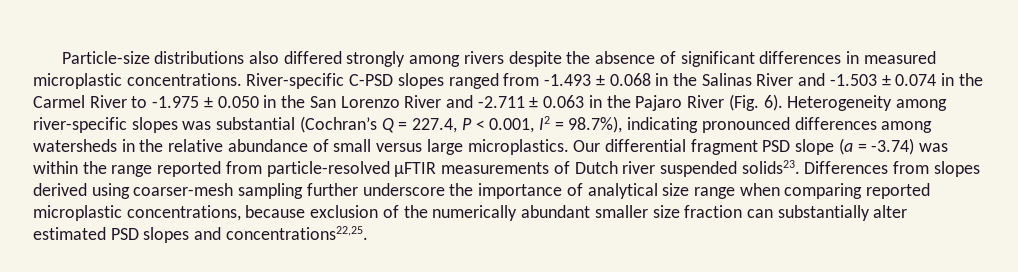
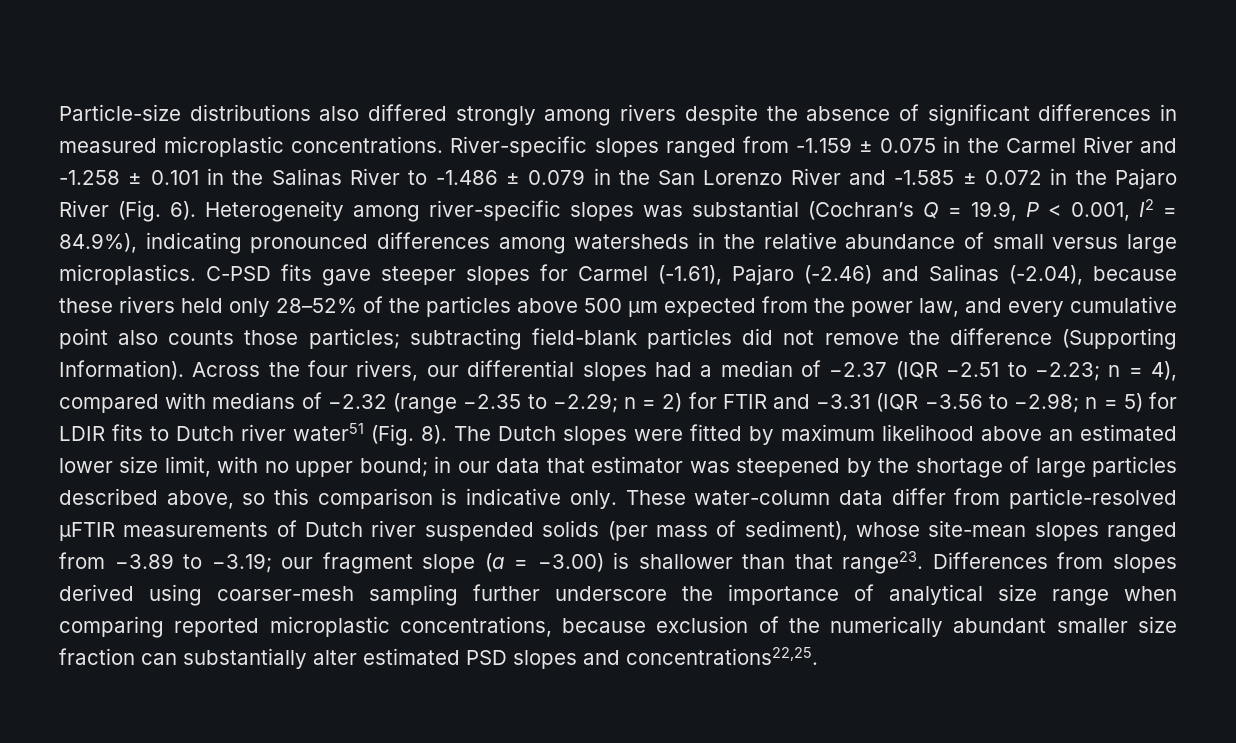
- River-specific C-PSD slopes ranged from -1.493 ± 0.068 in the Salinas River and -1.503 ± 0.074 in the Carmel River to -1.975 ± 0.050 in the San Lorenzo River and -2.711 ± 0.063 in the Pajaro River (Fig. 6).
+ River-specific slopes ranged from -1.159 ± 0.075 in the Carmel River and -1.258 ± 0.101 in the Salinas River to -1.486 ± 0.079 in the San Lorenzo River and -1.585 ± 0.072 in the Pajaro River (Fig. 6).
- Heterogeneity among river-specific slopes was substantial (Cochran’s Q = 227.4, P < 0.001, I2 = 98.7%), indicating pronounced differences among watersheds in the relative abundance of small versus large microplastics.
+ Heterogeneity among river-specific slopes was substantial (Cochran’s Q = 19.9, P < 0.001, I2 = 84.9%), indicating pronounced differences among watersheds in the relative abundance of small versus large microplastics.
- Our differential fragment PSD slope (a = -3.74) was within the range reported from particle-resolved µFTIR measurements of Dutch river suspended solids23.
+ C-PSD fits gave steeper slopes for Carmel (-1.61), Pajaro (-2.46) and Salinas (-2.04), because these rivers held only 28–52% of the particles above 500 µm expected from the power law, and every cumulative point also counts those particles; subtracting field-blank particles did not remove the difference (Supporting Information). Across the four rivers, our differential slopes had a median of −2.37 (IQR −2.51 to −2.23; n = 4), compared with medians of −2.32 (range −2.35 to −2.29; n = 2) for FTIR and −3.31 (IQR −3.56 to −2.98; n = 5) for LDIR fits to Dutch river water51 (Fig. 8). The Dutch slopes were fitted by maximum likelihood above an estimated lower size limit, with no upper bound; in our data that estimator was steepened by the shortage of large particles described above, so this comparison is indicative only. These water-column data differ from particle-resolved µFTIR measurements of Dutch river suspended solids (per mass of sediment), whose site-mean slopes ranged from −3.89 to −3.19; our fragment slope (a = −3.00) is shallower than that range23.

